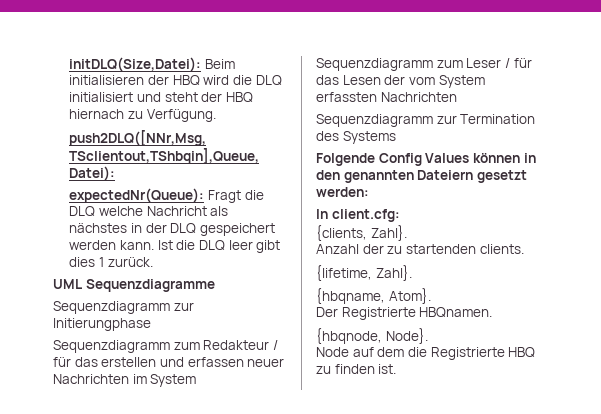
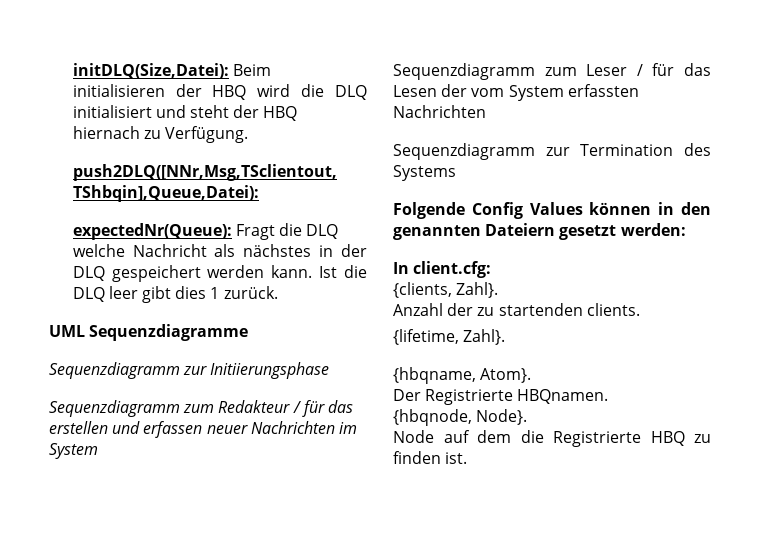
- Sequenzdiagramm zur Initierungphase
+ Sequenzdiagramm zur Initiierungsphase

